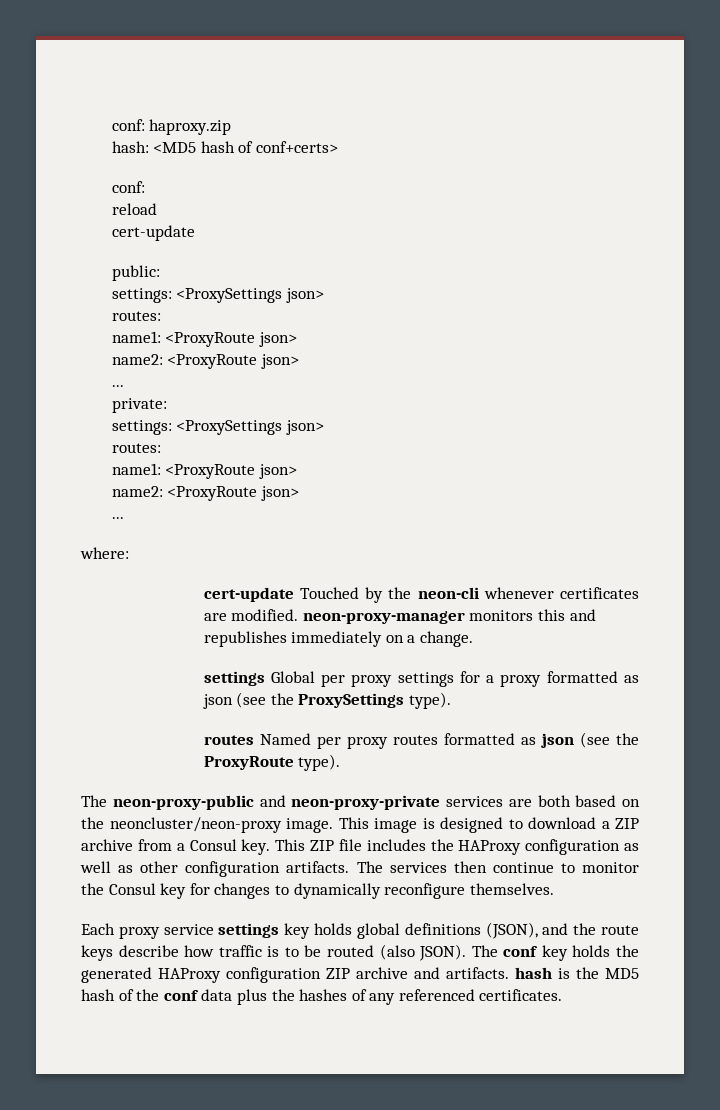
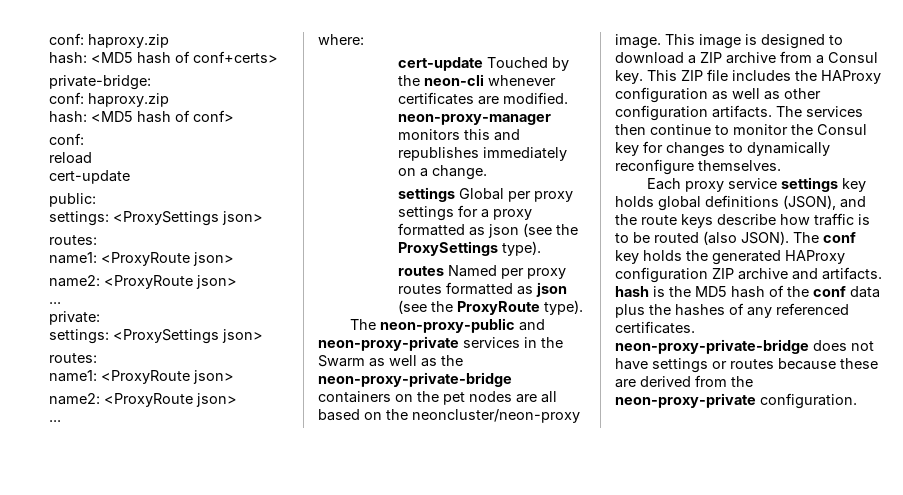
+ private-bridge:
+ conf: haproxy.zip
+ hash: <MD5 hash of conf>
- The neon-proxy-public and neon-proxy-private services are both based on the neoncluster/neon-proxy image.
+ The neon-proxy-public and neon-proxy-private services in the Swarm as well as the neon-proxy-private-bridge containers on the pet nodes are all based on the neoncluster/neon-proxy image.
- The conf key holds the generated HAProxy configuration ZIP archive and artifacts. hash is the MD5 hash of the conf data plus the hashes of any referenced certificates.
+ The conf key holds the generated HAProxy configuration ZIP archive and artifacts. hash is the MD5 hash of the conf data plus the hashes of any referenced certificates. neon-proxy-private-bridge does not have settings or routes because these are derived from the neon-proxy-private configuration.

